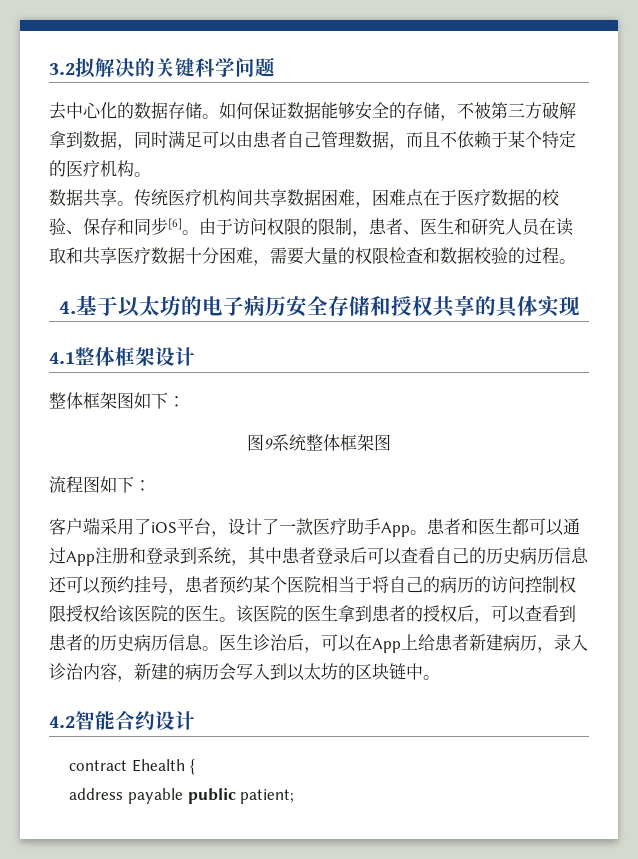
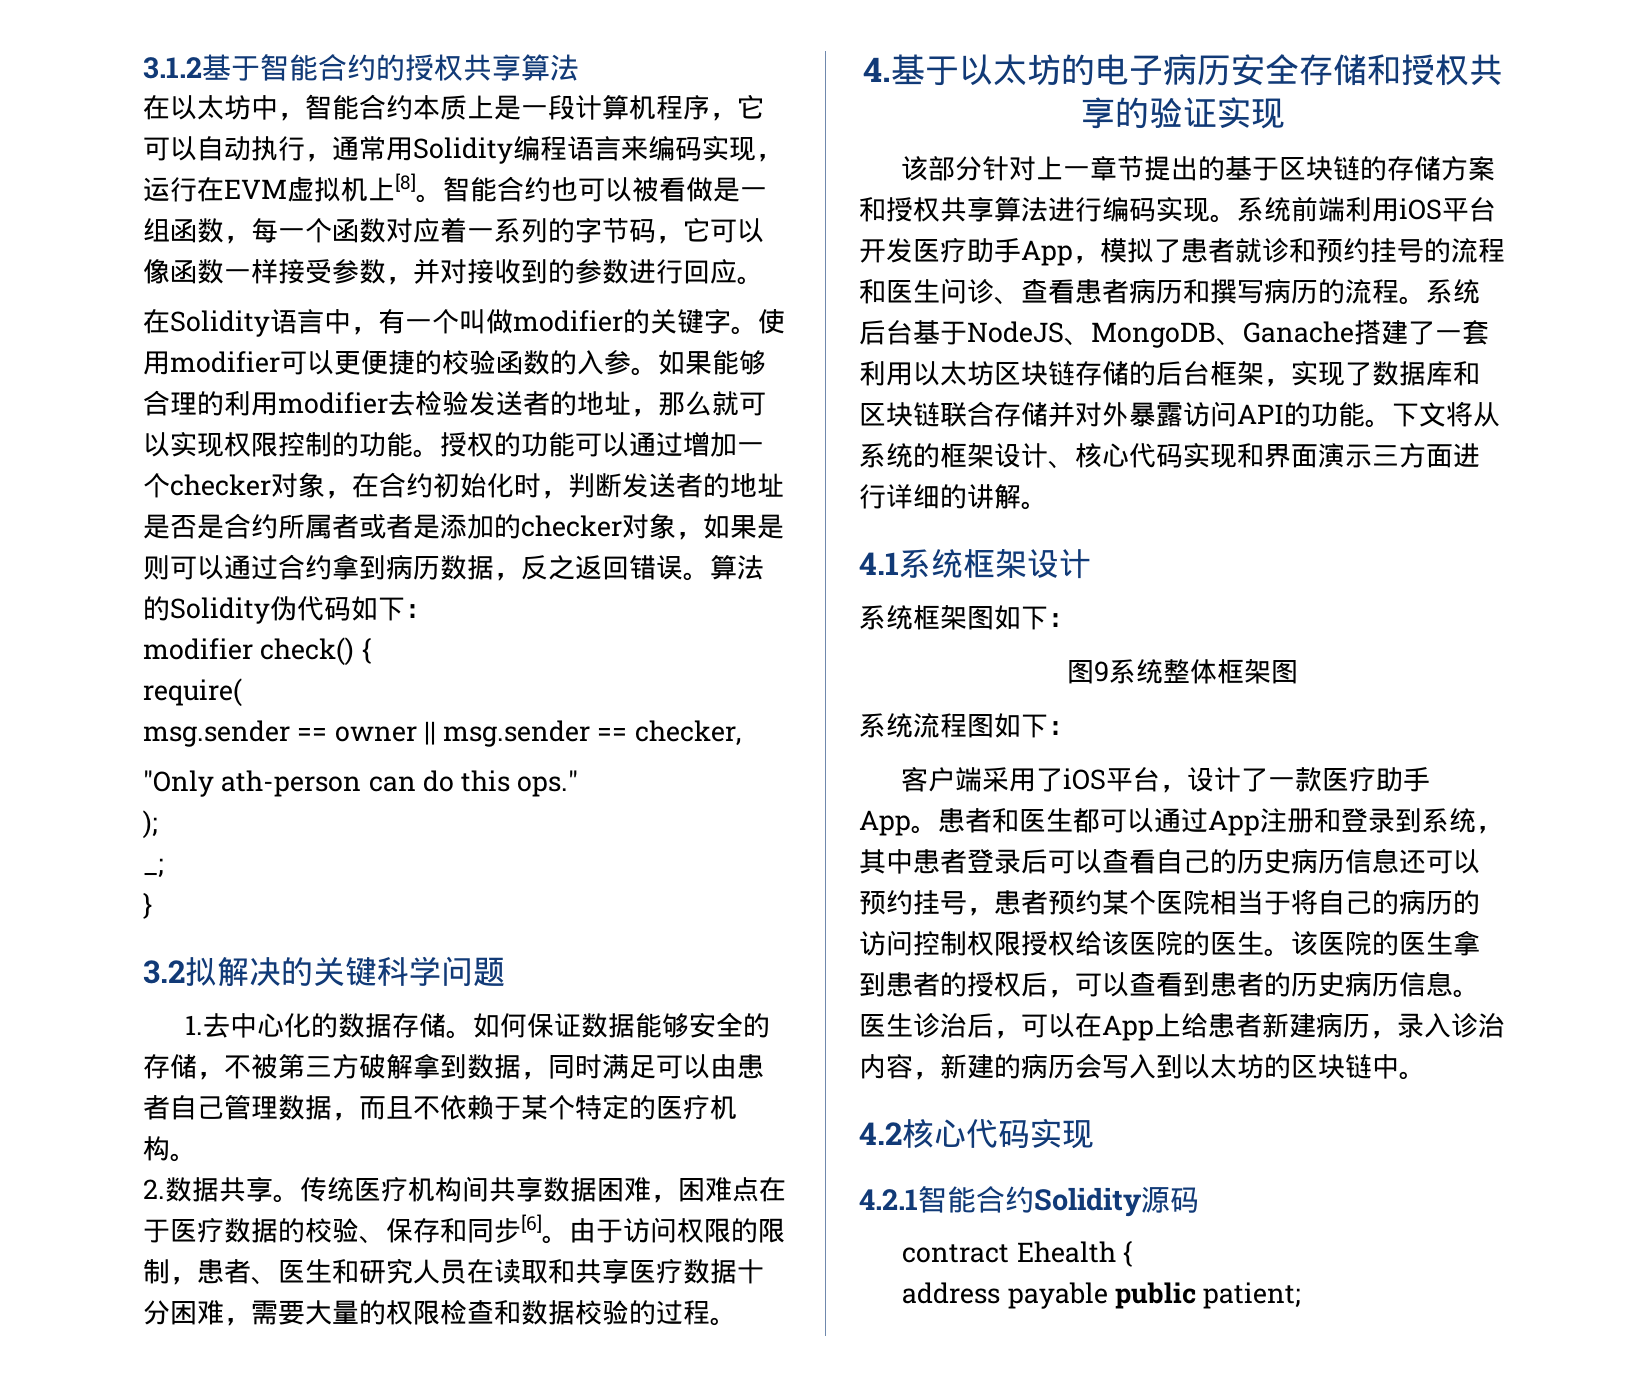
+ 3.1.2基于智能合约的授权共享算法
+ 在以太坊中，智能合约本质上是一段计算机程序，它可以自动执行，通常用Solidity编程语言来编码实现，运行在EVM虚拟机上[8]。智能合约也可以被看做是一组函数，每一个函数对应着一系列的字节码，它可以像函数一样接受参数，并对接收到的参数进行回应。
+ 在Solidity语言中，有一个叫做modifier的关键字。使用modifier可以更便捷的校验函数的入参。如果能够合理的利用modifier去检验发送者的地址，那么就可以实现权限控制的功能。授权的功能可以通过增加一个checker对象，在合约初始化时，判断发送者的地址是否是合约所属者或者是添加的checker对象，如果是则可以通过合约拿到病历数据，反之返回错误。算法的Solidity伪代码如下：
+ modifier check() {
+ require(
+ msg.sender == owner || msg.sender == checker,
+ "Only ath-person can do this ops."
+ );
+ _;
+ }
- 去中心化的数据存储。
+ 1.去中心化的数据存储。
- 数据共享。
+ 2.数据共享。
- 4.基于以太坊的电子病历安全存储和授权共享的具体实现
+ 4.基于以太坊的电子病历安全存储和授权共享的验证实现
+ 该部分针对上一章节提出的基于区块链的存储方案和授权共享算法进行编码实现。系统前端利用iOS平台开发医疗助手App，模拟了患者就诊和预约挂号的流程和医生问诊、查看患者病历和撰写病历的流程。系统后台基于NodeJS、MongoDB、Ganache搭建了一套利用以太坊区块链存储的后台框架，实现了数据库和区块链联合存储并对外暴露访问API的功能。下文将从系统的框架设计、核心代码实现和界面演示三方面进行详细的讲解。
- 4.1整体框架设计
+ 4.1系统框架设计
- 整体框架图如下：
+ 系统框架图如下：
- 流程图如下：
+ 系统流程图如下：
- 4.2智能合约设计
+ 4.2核心代码实现
+ 4.2.1智能合约Solidity源码

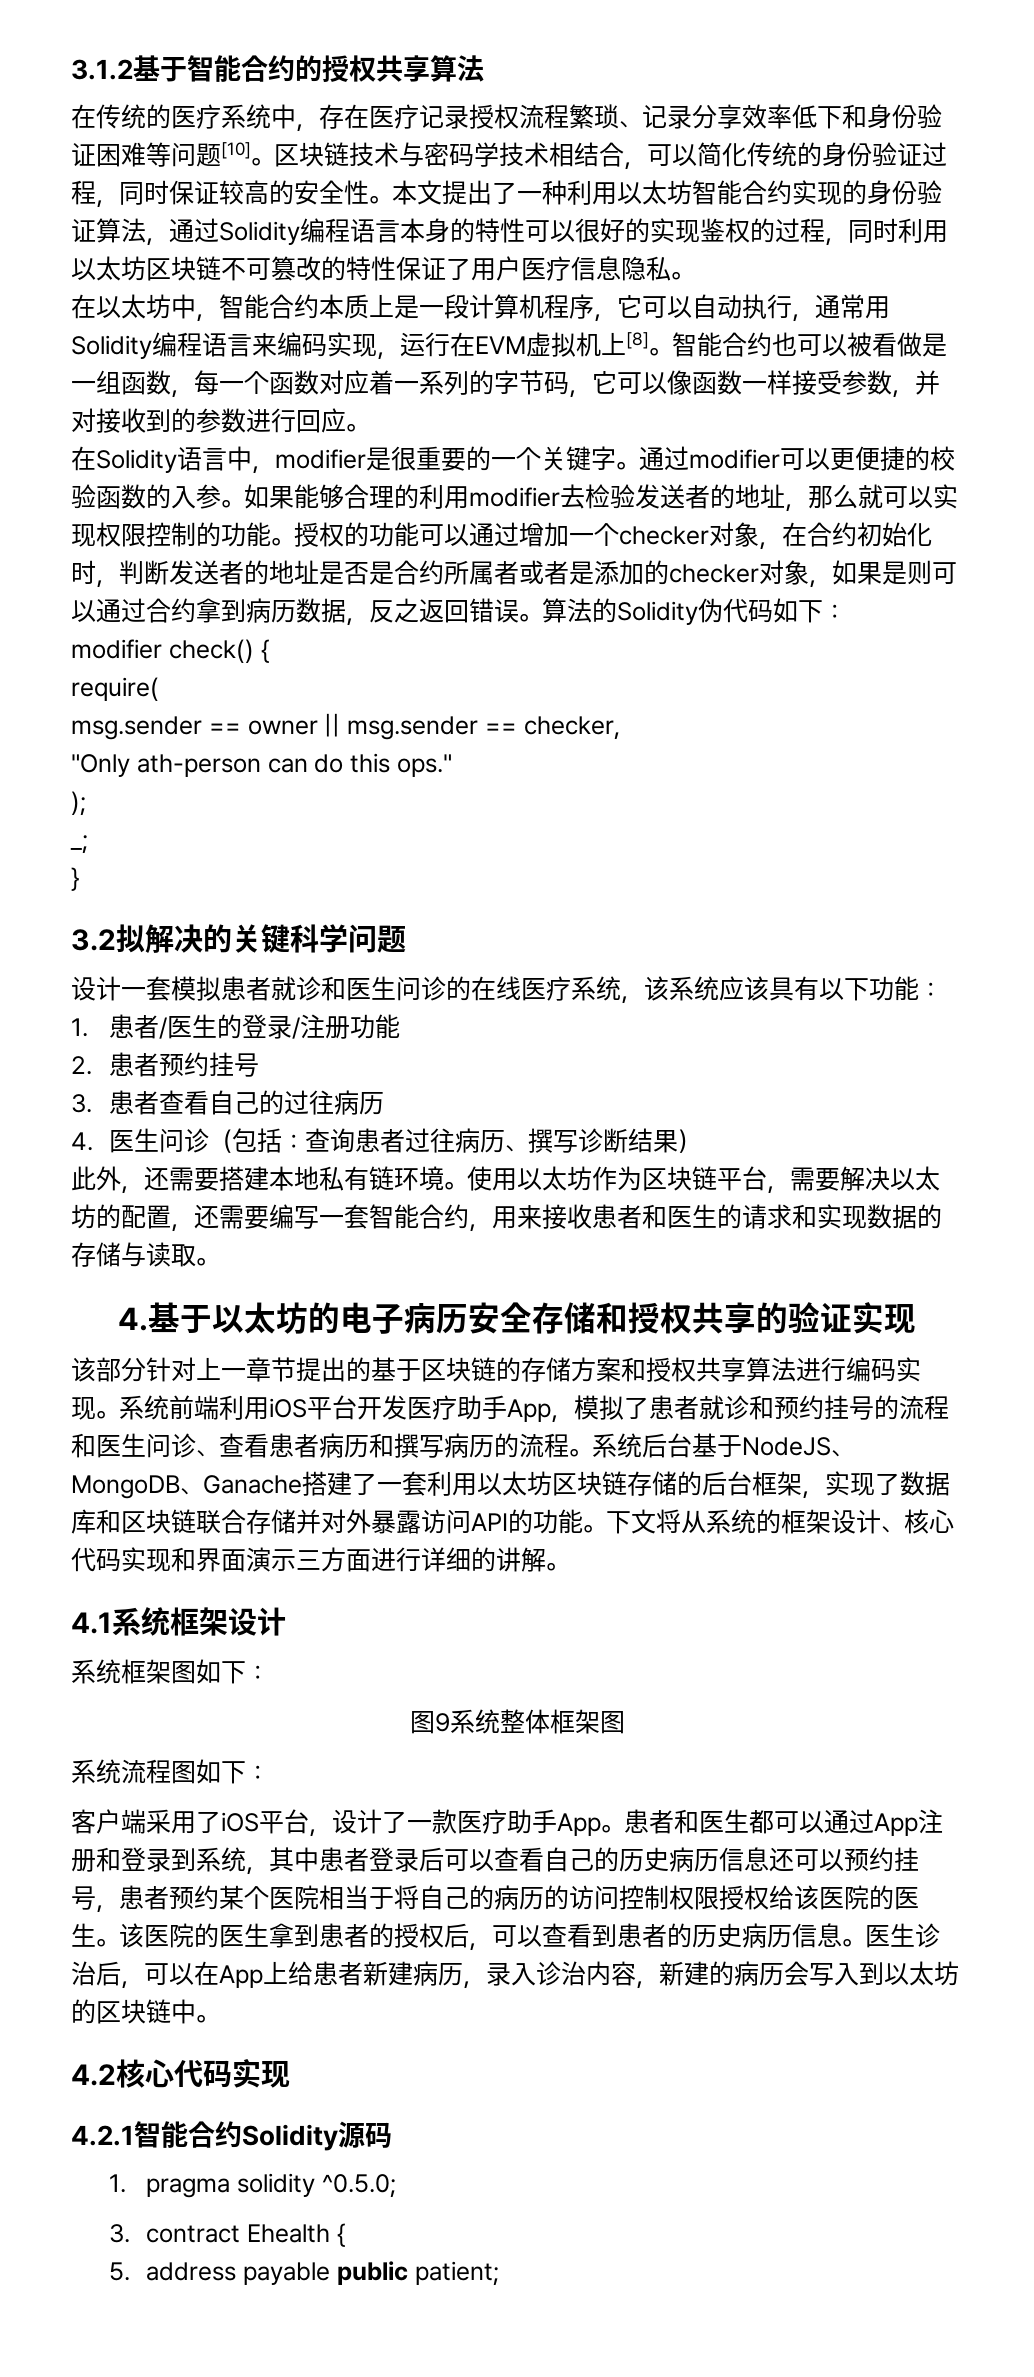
+ 在传统的医疗系统中，存在医疗记录授权流程繁琐、记录分享效率低下和身份验证困难等问题[10]。区块链技术与密码学技术相结合，可以简化传统的身份验证过程，同时保证较高的安全性。本文提出了一种利用以太坊智能合约实现的身份验证算法，通过Solidity编程语言本身的特性可以很好的实现鉴权的过程，同时利用以太坊区块链不可篡改的特性保证了用户医疗信息隐私。
- 在Solidity语言中，有一个叫做modifier的关键字。
+ 在Solidity语言中，modifier是很重要的一个关键字。
- 使用modifier可以更便捷的校验函数的入参。
+ 通过modifier可以更便捷的校验函数的入参。
- 1.去中心化的数据存储。如何保证数据能够安全的存储，不被第三方破解拿到数据，同时满足可以由患者自己管理数据，而且不依赖于某个特定的医疗机构。
- 2.数据共享。传统医疗机构间共享数据困难，困难点在于医疗数据的校验、保存和同步[6]。由于访问权限的限制，患者、医生和研究人员在读取和共享医疗数据十分困难，需要大量的权限检查和数据校验的过程。
+ 设计一套模拟患者就诊和医生问诊的在线医疗系统，该系统应该具有以下功能：
+ 1.患者/医生的登录/注册功能
+ 2.患者预约挂号
+ 3.患者查看自己的过往病历
+ 4.医生问诊（包括：查询患者过往病历、撰写诊断结果）
+ 此外，还需要搭建本地私有链环境。使用以太坊作为区块链平台，需要解决以太坊的配置，还需要编写一套智能合约，用来接收患者和医生的请求和实现数据的存储与读取。
- contract Ehealth {
+ 1. pragma solidity ^0.5.0;
+ 3. contract Ehealth {
- address payable public patient;
+ 5. address payable public patient;

